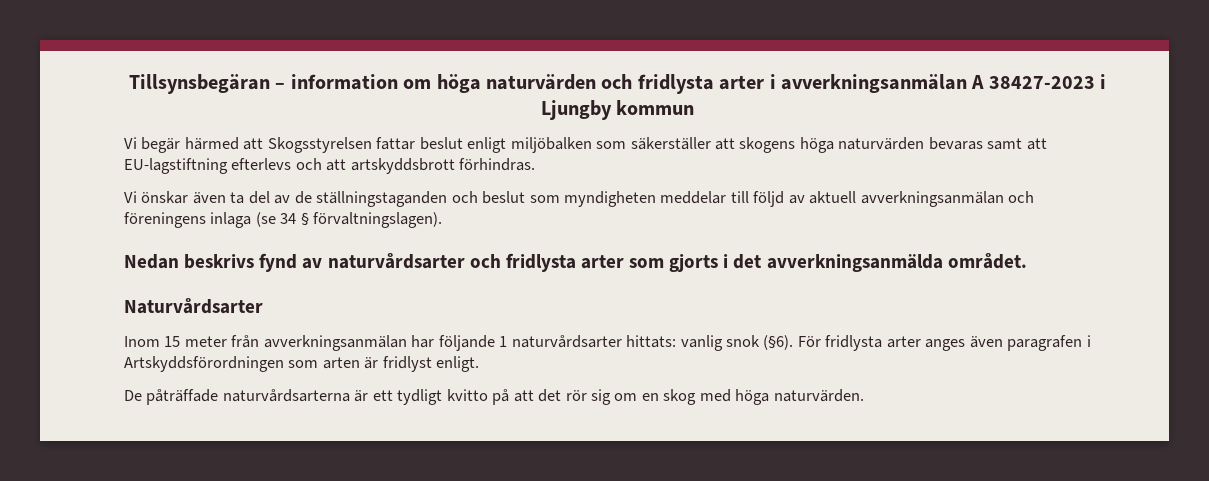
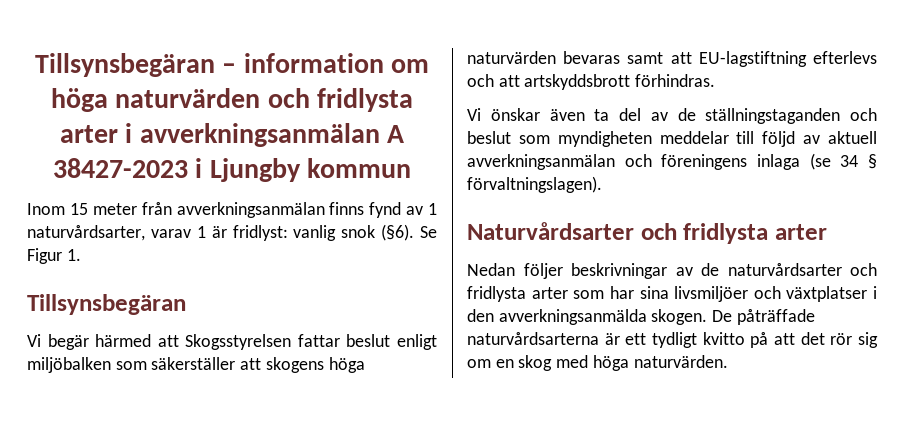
+ Inom 15 meter från avverkningsanmälan finns fynd av 1 naturvårdsarter, varav 1 är fridlyst: vanlig snok (§6). Se Figur 1.
+ Tillsynsbegäran
- Nedan beskrivs fynd av naturvårdsarter och fridlysta arter som gjorts i det avverkningsanmälda området.
- Naturvårdsarter
- Inom 15 meter från avverkningsanmälan har följande 1 naturvårdsarter hittats: vanlig snok (§6). För fridlysta arter anges även paragrafen i Artskyddsförordningen som arten är fridlyst enligt.
- De påträffade naturvårdsarterna är ett tydligt kvitto på att det rör sig om en skog med höga naturvärden.
+ Naturvårdsarter och fridlysta arter
+ Nedan följer beskrivningar av de naturvårdsarter och fridlysta arter som har sina livsmiljöer och växtplatser i den avverkningsanmälda skogen. De påträffade naturvårdsarterna är ett tydligt kvitto på att det rör sig om en skog med höga naturvärden.

